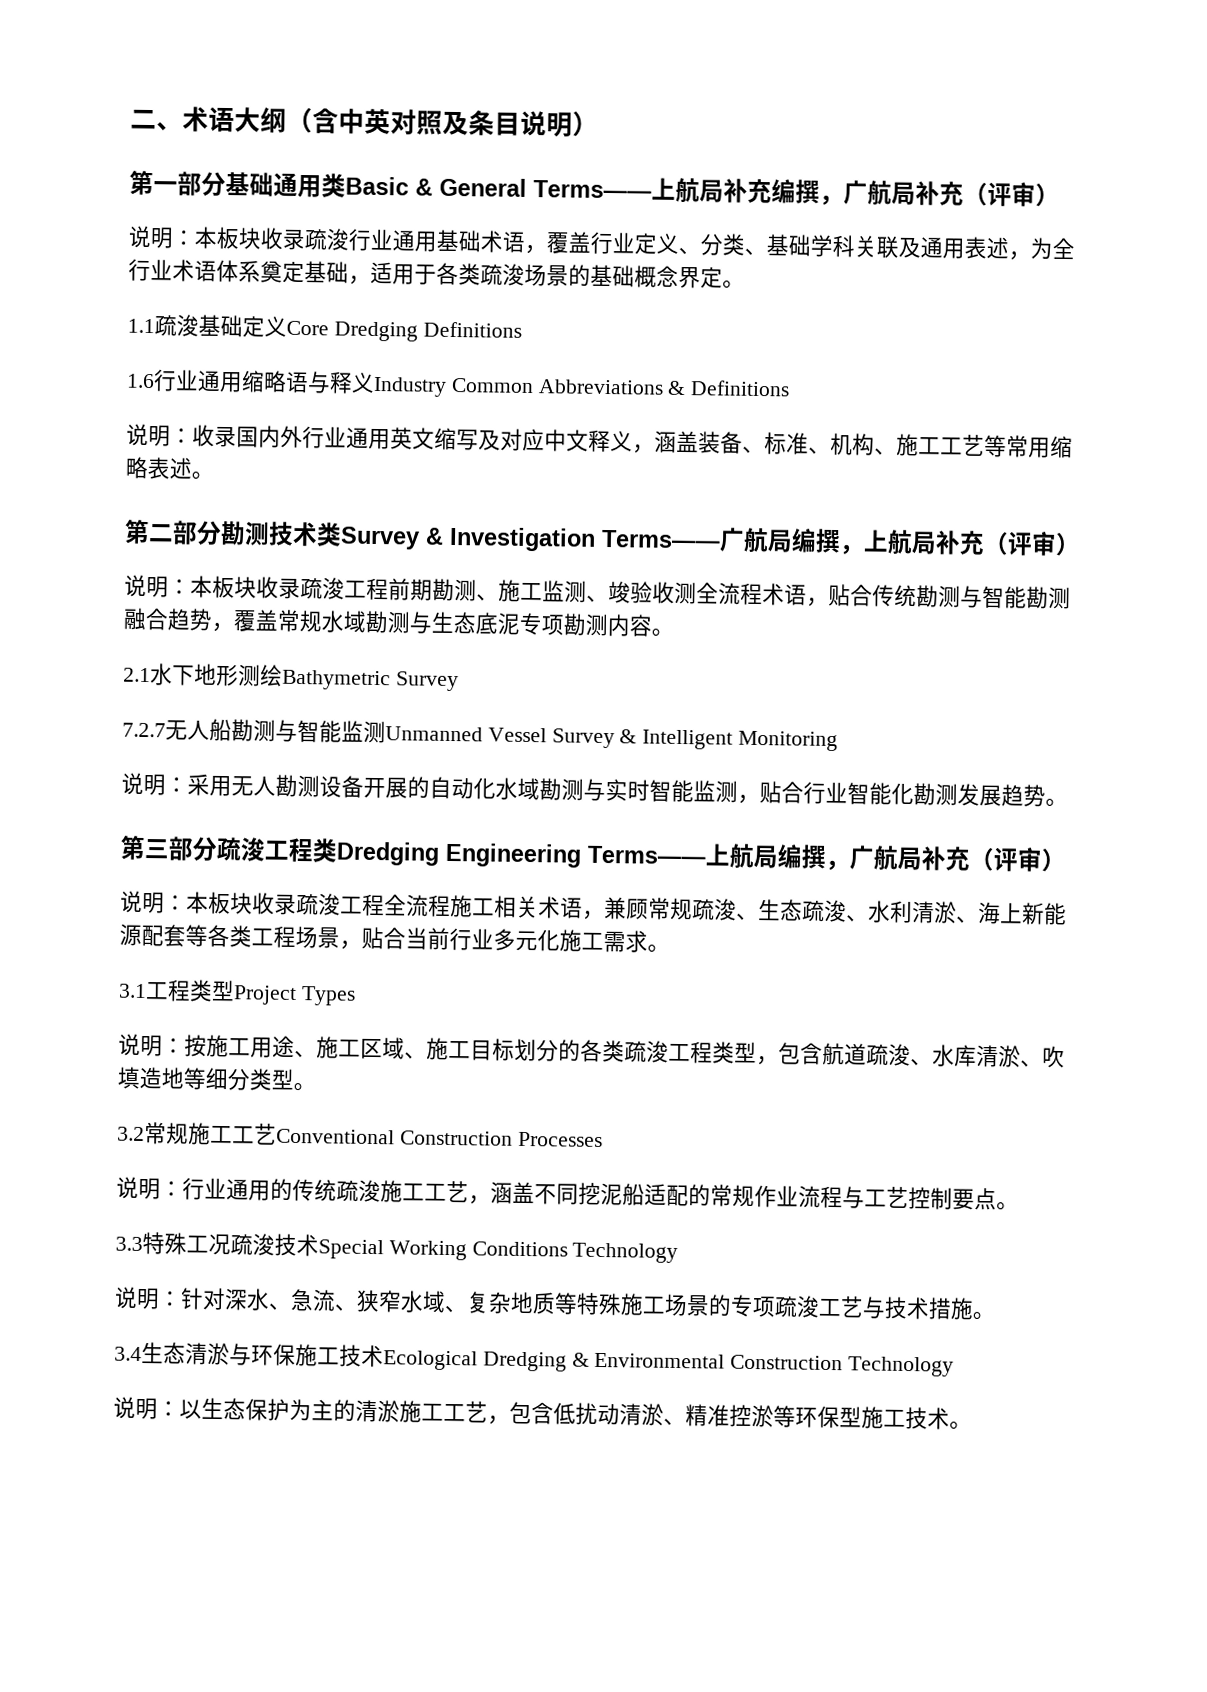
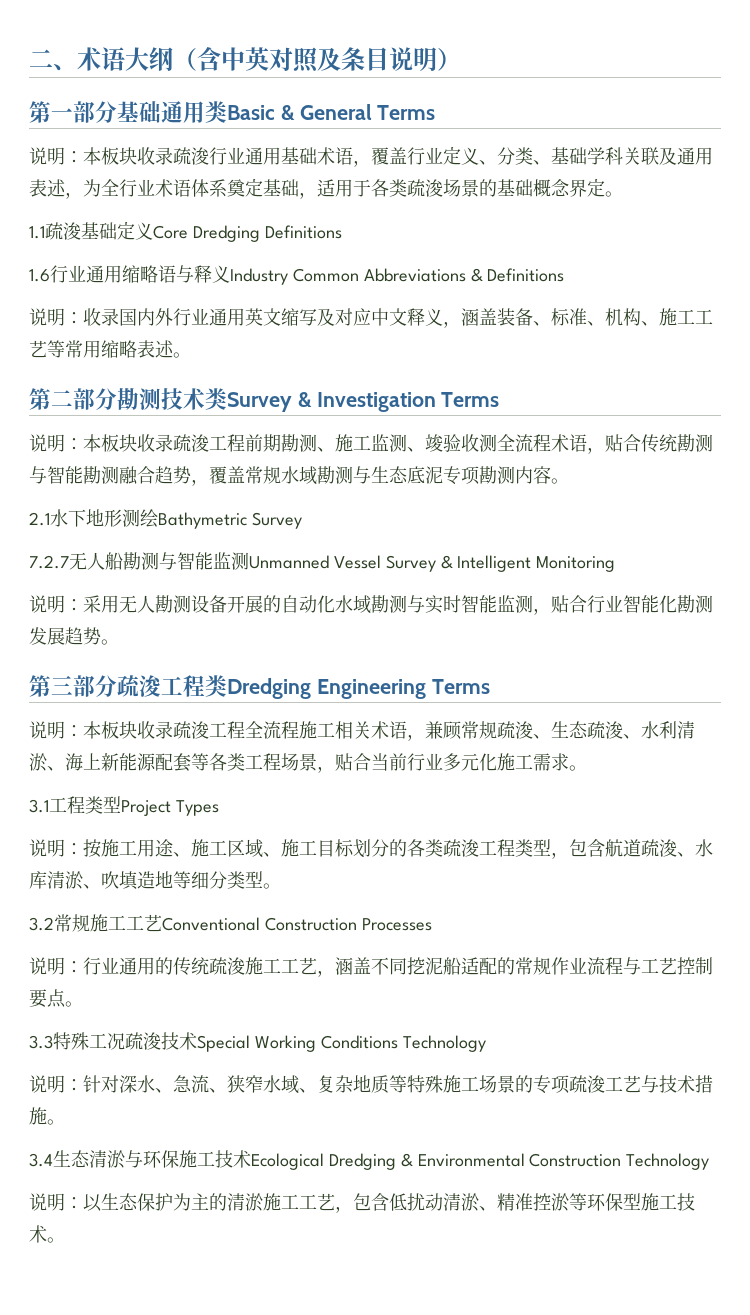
- 第一部分基础通用类Basic & General Terms——上航局补充编撰，广航局补充（评审）
+ 第一部分基础通用类Basic & General Terms
- 第二部分勘测技术类Survey & Investigation Terms——广航局编撰，上航局补充（评审）
+ 第二部分勘测技术类Survey & Investigation Terms
- 第三部分疏浚工程类Dredging Engineering Terms——上航局编撰，广航局补充（评审）
+ 第三部分疏浚工程类Dredging Engineering Terms

